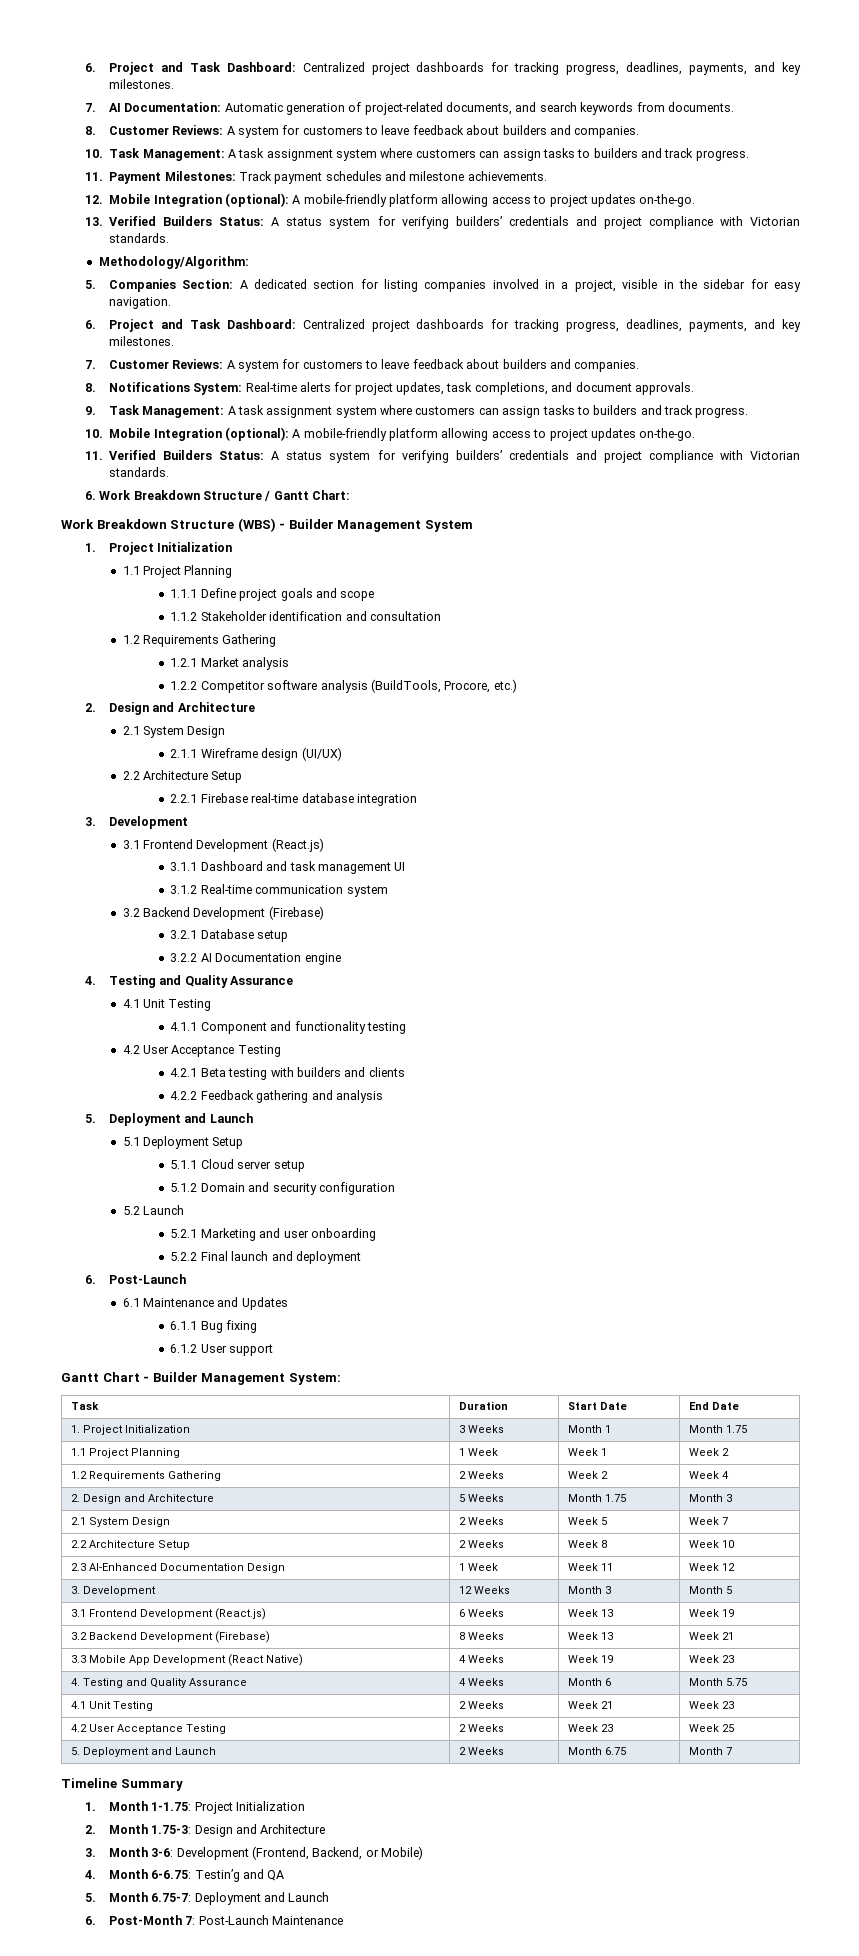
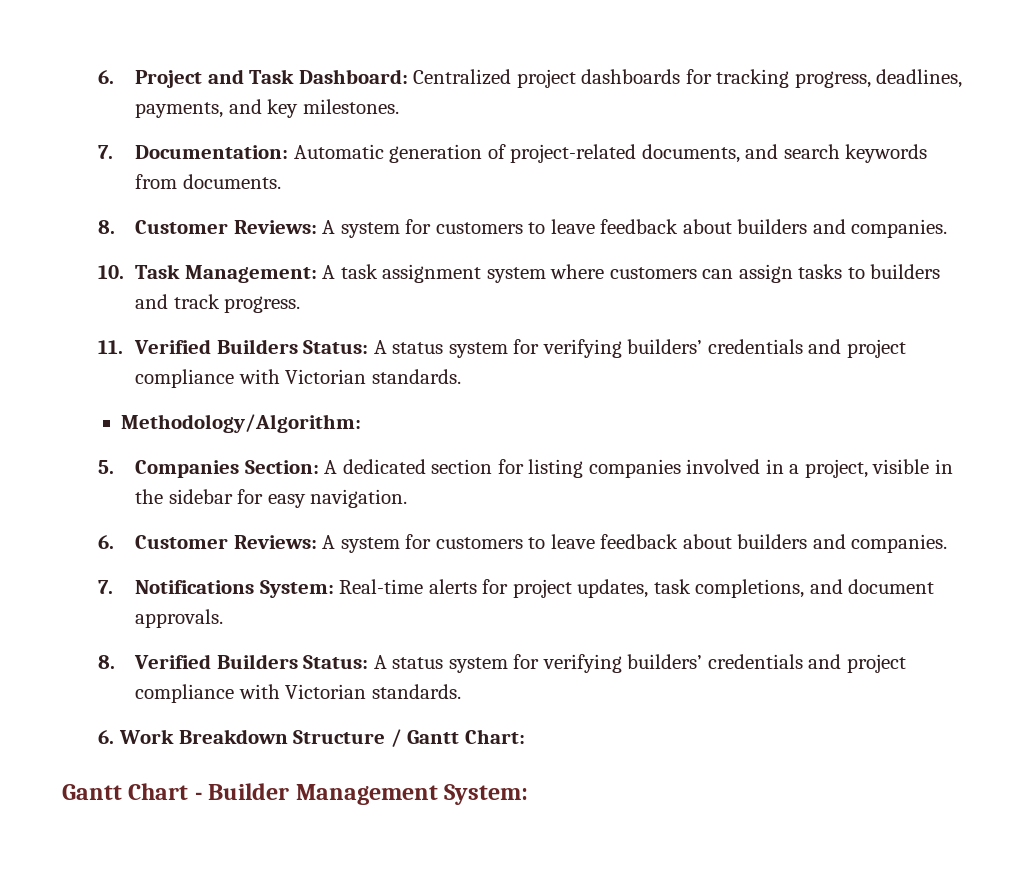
- 7. AI Documentation: Automatic generation of project-related documents, and search keywords from documents.
+ 7. Documentation: Automatic generation of project-related documents, and search keywords from documents.
- 11. Payment Milestones: Track payment schedules and milestone achievements.
- 12. Mobile Integration (optional): A mobile-friendly platform allowing access to project updates on-the-go.
- 13. Verified Builders Status: A status system for verifying builders’ credentials and project compliance with Victorian standards.
+ 11. Verified Builders Status: A status system for verifying builders’ credentials and project compliance with Victorian standards.
  5. Companies Section: A dedicated section for listing companies involved in a project, visible in the sidebar for easy navigation.
- 6. Project and Task Dashboard: Centralized project dashboards for tracking progress, deadlines, payments, and key milestones.
- 7. Customer Reviews: A system for customers to leave feedback about builders and companies.
+ 6. Customer Reviews: A system for customers to leave feedback about builders and companies.
- 8. Notifications System: Real-time alerts for project updates, task completions, and document approvals.
+ 7. Notifications System: Real-time alerts for project updates, task completions, and document approvals.
- 9. Task Management: A task assignment system where customers can assign tasks to builders and track progress.
- 10. Mobile Integration (optional): A mobile-friendly platform allowing access to project updates on-the-go.
- 11. Verified Builders Status: A status system for verifying builders’ credentials and project compliance with Victorian standards.
+ 8. Verified Builders Status: A status system for verifying builders’ credentials and project compliance with Victorian standards.
- Work Breakdown Structure (WBS) - Builder Management System
- 1. Project Initialization
- 1.1 Project Planning
- 1.1.1 Define project goals and scope
- 1.1.2 Stakeholder identification and consultation
- 1.2 Requirements Gathering
- 1.2.1 Market analysis
- 1.2.2 Competitor software analysis (BuildTools, Procore, etc.)
- 2. Design and Architecture
- 2.1 System Design
- 2.1.1 Wireframe design (UI/UX)
- 2.2 Architecture Setup
- 2.2.1 Firebase real-time database integration
- 3. Development
- 3.1 Frontend Development (React.js)
- 3.1.1 Dashboard and task management UI
- 3.1.2 Real-time communication system
- 3.2 Backend Development (Firebase)
- 3.2.1 Database setup
- 3.2.2 AI Documentation engine
- 4. Testing and Quality Assurance
- 4.1 Unit Testing
- 4.1.1 Component and functionality testing
- 4.2 User Acceptance Testing
- 4.2.1 Beta testing with builders and clients
- 4.2.2 Feedback gathering and analysis
- 5. Deployment and Launch
- 5.1 Deployment Setup
- 5.1.1 Cloud server setup
- 5.1.2 Domain and security configuration
- 5.2 Launch
- 5.2.1 Marketing and user onboarding
- 5.2.2 Final launch and deployment
- 6. Post-Launch
- 6.1 Maintenance and Updates
- 6.1.1 Bug fixing
- 6.1.2 User support
- Task | Duration | Start Date | End Date
- 1. Project Initialization | 3 Weeks | Month 1 | Month 1.75
- 1.1 Project Planning | 1 Week | Week 1 | Week 2
- 1.2 Requirements Gathering | 2 Weeks | Week 2 | Week 4
- 2. Design and Architecture | 5 Weeks | Month 1.75 | Month 3
- 2.1 System Design | 2 Weeks | Week 5 | Week 7
- 2.2 Architecture Setup | 2 Weeks | Week 8 | Week 10
- 2.3 AI-Enhanced Documentation Design | 1 Week | Week 11 | Week 12
- 3. Development | 12 Weeks | Month 3 | Month 5
- 3.1 Frontend Development (React.js) | 6 Weeks | Week 13 | Week 19
- 3.2 Backend Development (Firebase) | 8 Weeks | Week 13 | Week 21
- 3.3 Mobile App Development (React Native) | 4 Weeks | Week 19 | Week 23
- 4. Testing and Quality Assurance | 4 Weeks | Month 6 | Month 5.75
- 4.1 Unit Testing | 2 Weeks | Week 21 | Week 23
- 4.2 User Acceptance Testing | 2 Weeks | Week 23 | Week 25
- 5. Deployment and Launch | 2 Weeks | Month 6.75 | Month 7
- Timeline Summary
- 1. Month 1-1.75: Project Initialization
- 2. Month 1.75-3: Design and Architecture
- 3. Month 3-6: Development (Frontend, Backend, or Mobile)
- 4. Month 6-6.75: Testin’g and QA
- 5. Month 6.75-7: Deployment and Launch
- 6. Post-Month 7: Post-Launch Maintenance

